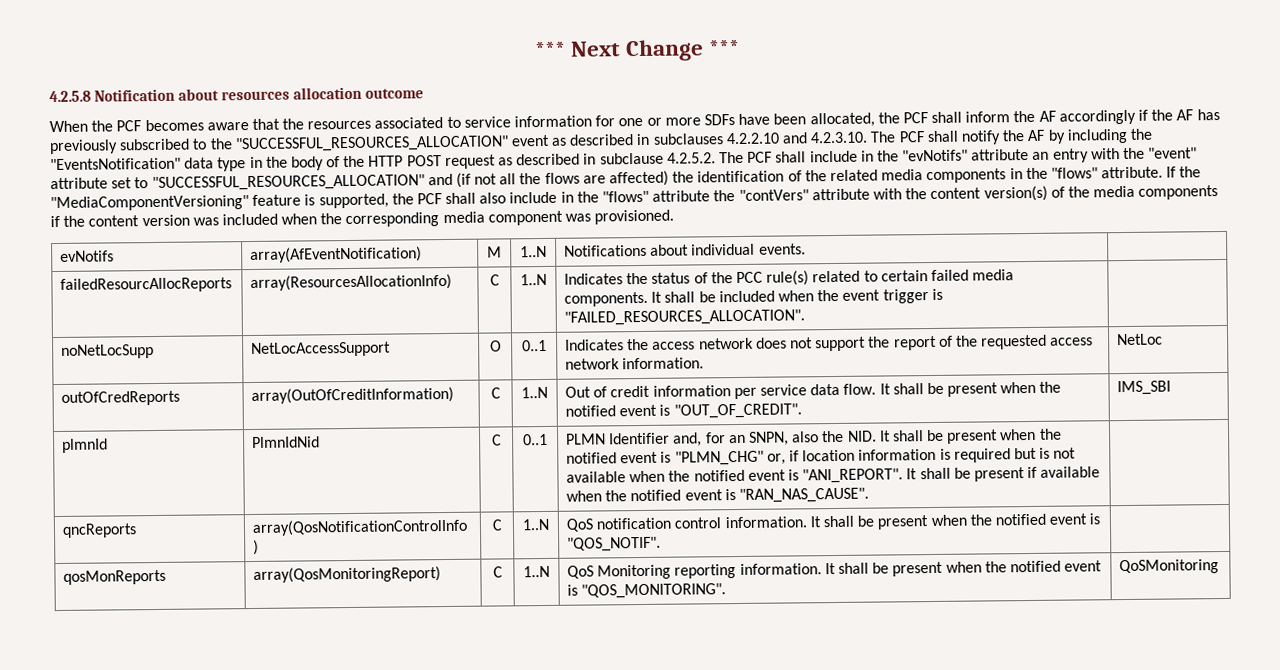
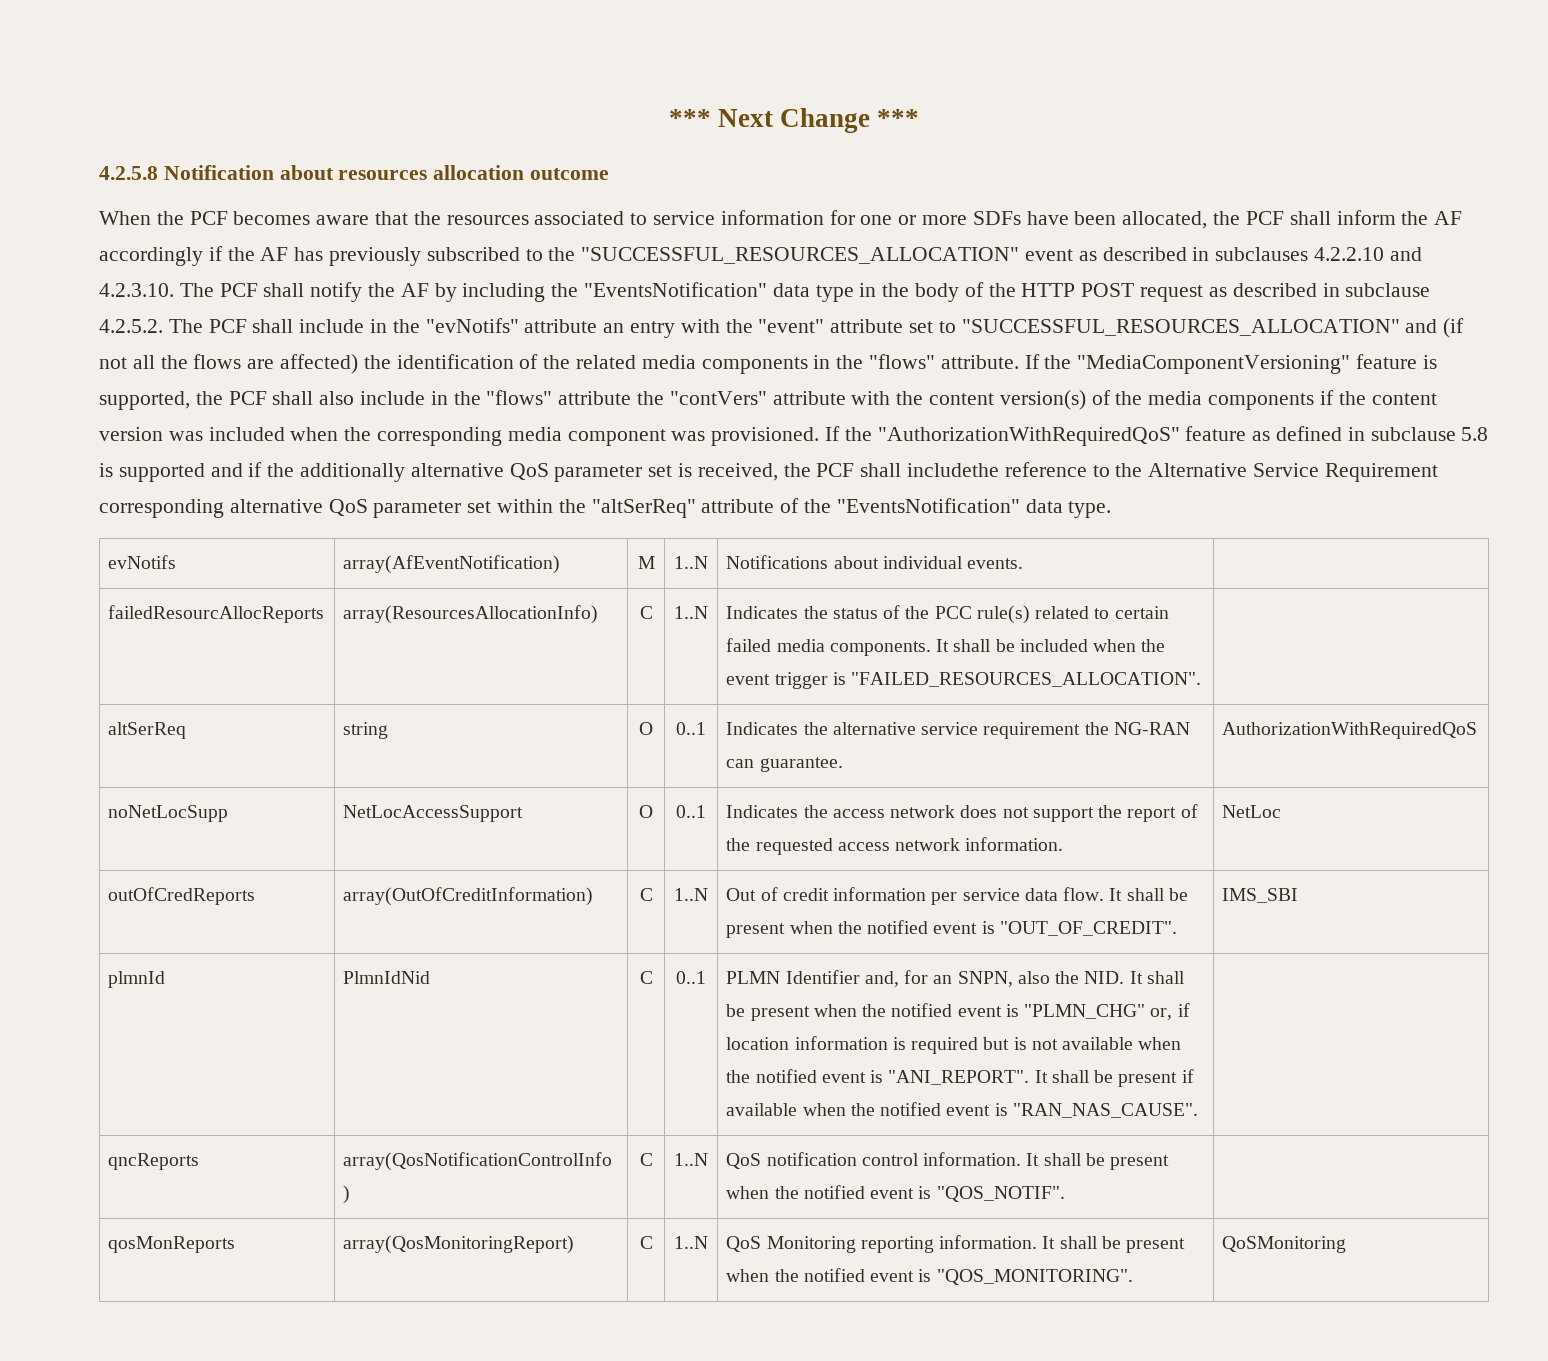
+ If the "AuthorizationWithRequiredQoS" feature as defined in subclause 5.8 is supported and if the additionally alternative QoS parameter set is received, the PCF shall includethe reference to the Alternative Service Requirement corresponding alternative QoS parameter set within the "altSerReq" attribute of the "EventsNotification" data type.
+ altSerReq | string | O | 0..1 | Indicates the alternative service requirement the NG-RAN can guarantee. | AuthorizationWithRequiredQoS

